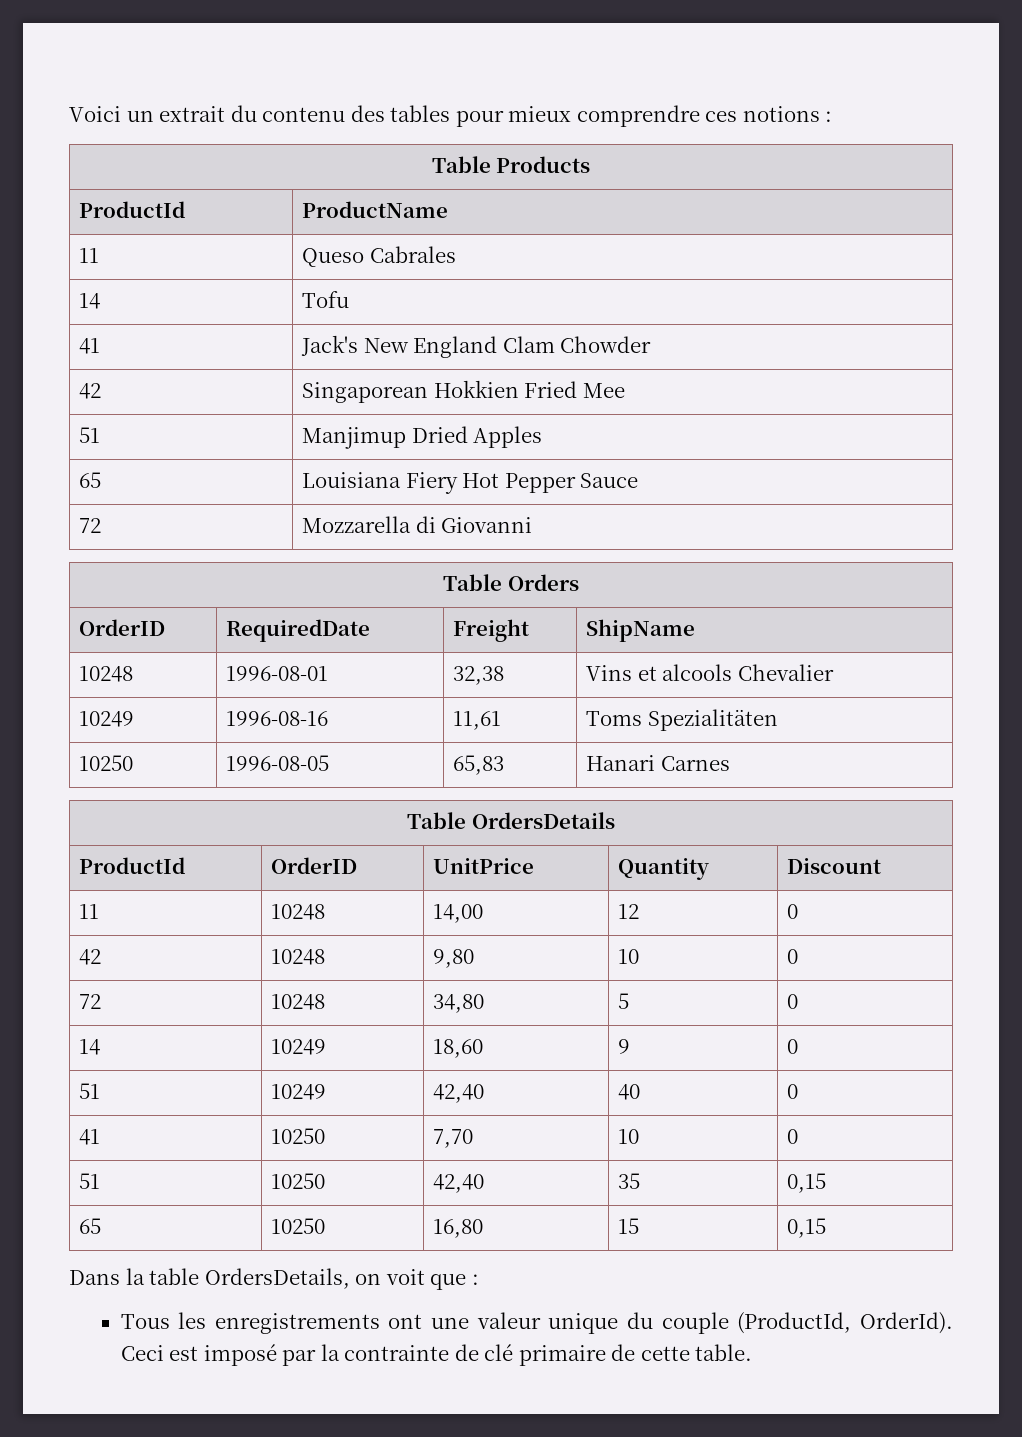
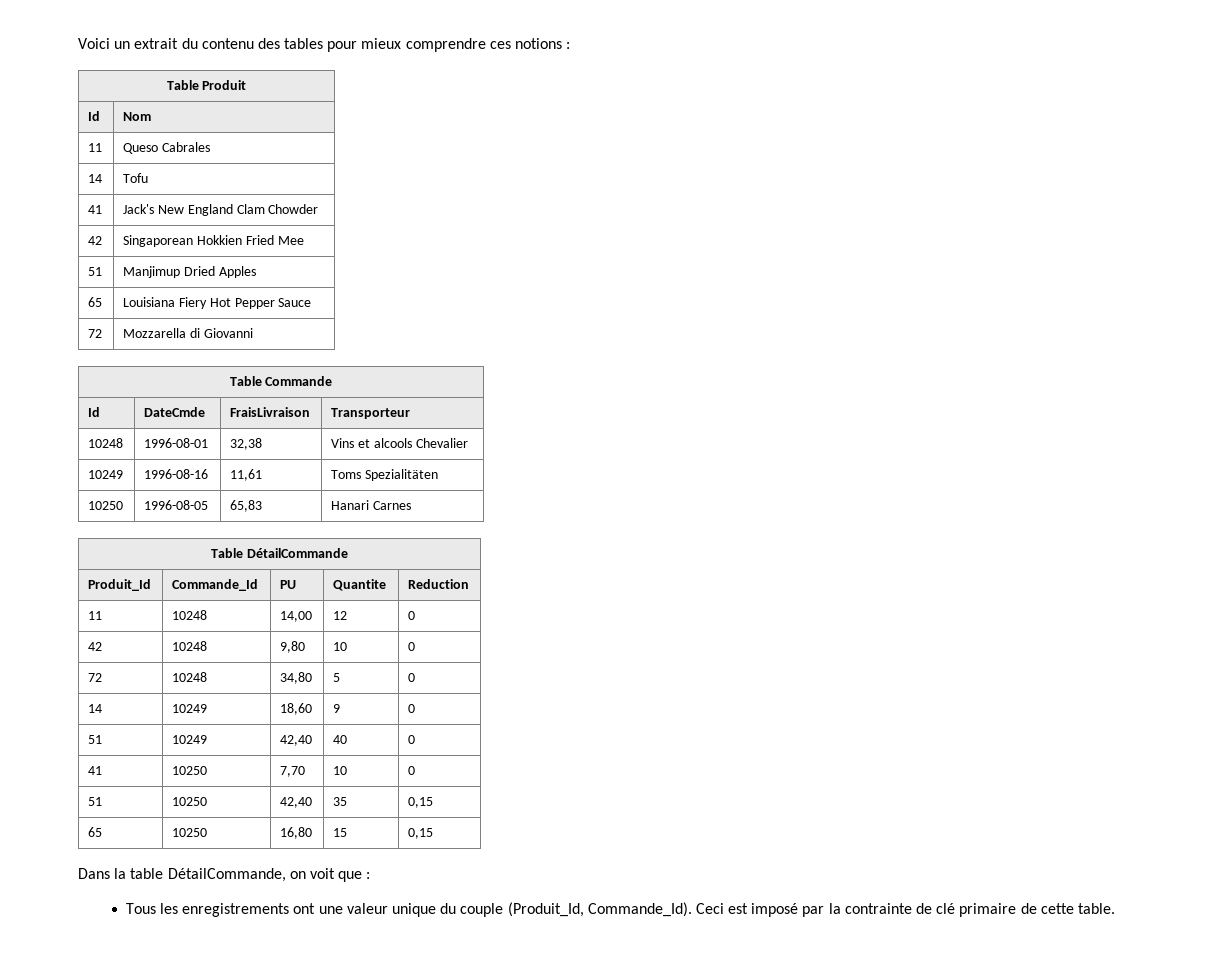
- Table Products
- ProductId | ProductName
+ Table Produit
+ Id | Nom
- Table Orders
- OrderID | RequiredDate | Freight | ShipName
+ Table Commande
+ Id | DateCmde | FraisLivraison | Transporteur
- Table OrdersDetails
- ProductId | OrderID | UnitPrice | Quantity | Discount
+ Table DétailCommande
+ Produit_Id | Commande_Id | PU | Quantite | Reduction
- Dans la table OrdersDetails, on voit que :
+ Dans la table DétailCommande, on voit que :
- Tous les enregistrements ont une valeur unique du couple (ProductId, OrderId).
+ Tous les enregistrements ont une valeur unique du couple (Produit_Id, Commande_Id).

